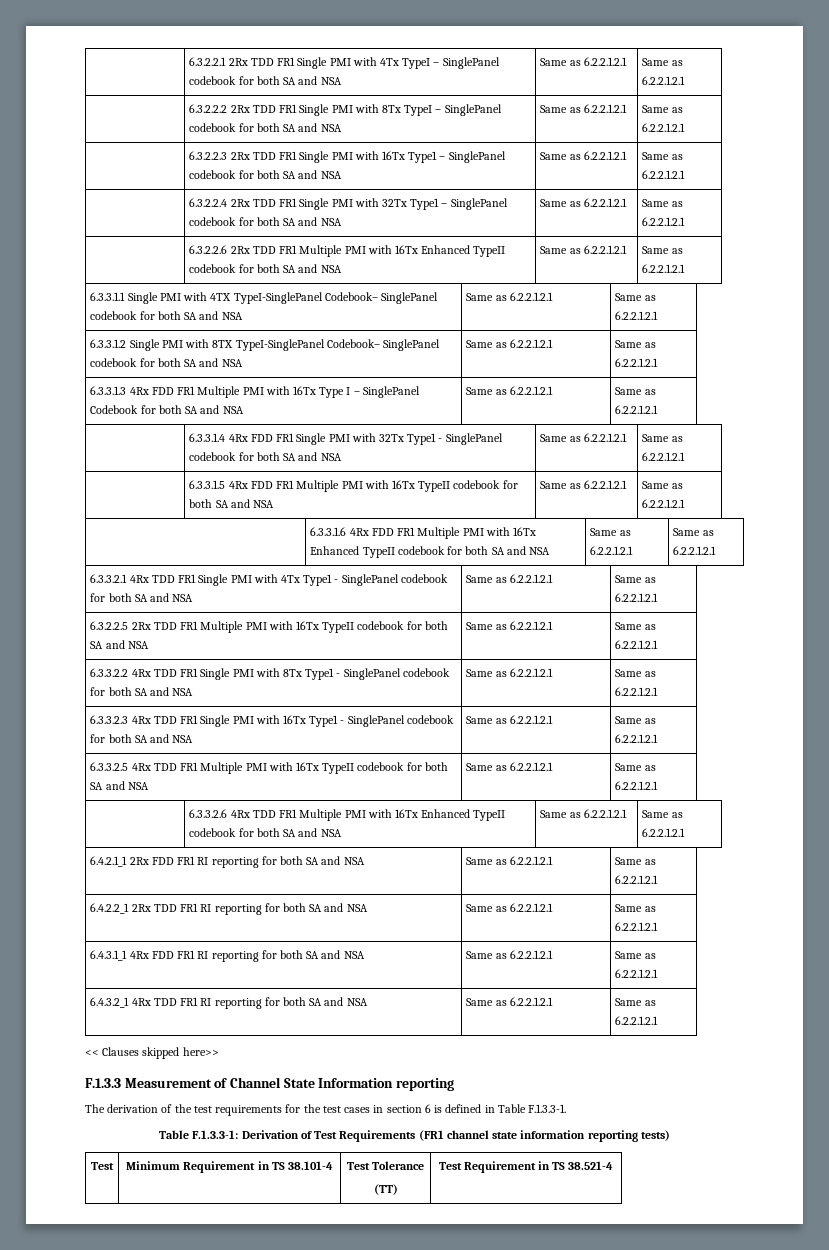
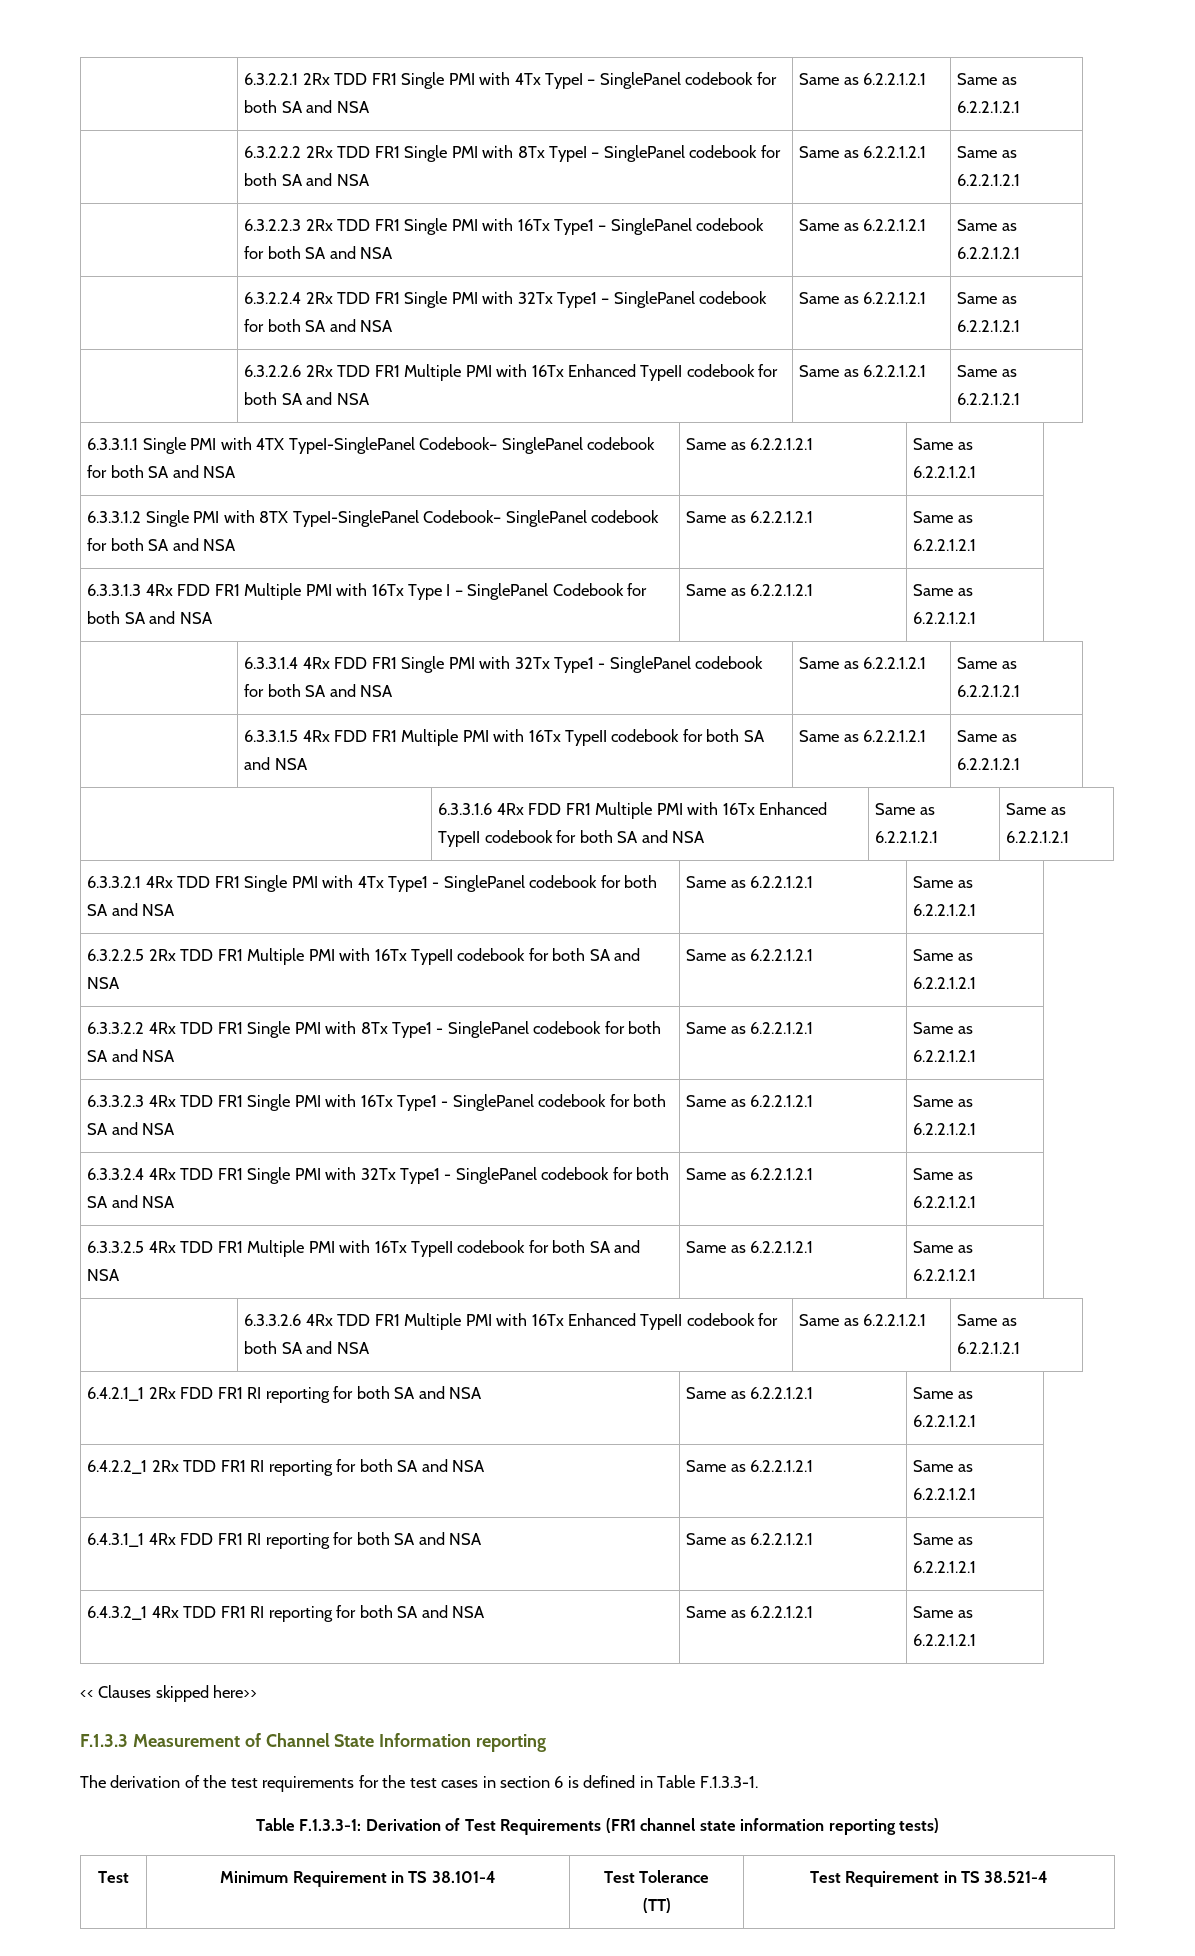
+ 6.3.3.2.4 4Rx TDD FR1 Single PMI with 32Tx Type1 - SinglePanel codebook for both SA and NSA | Same as 6.2.2.1.2.1 | Same as 6.2.2.1.2.1

